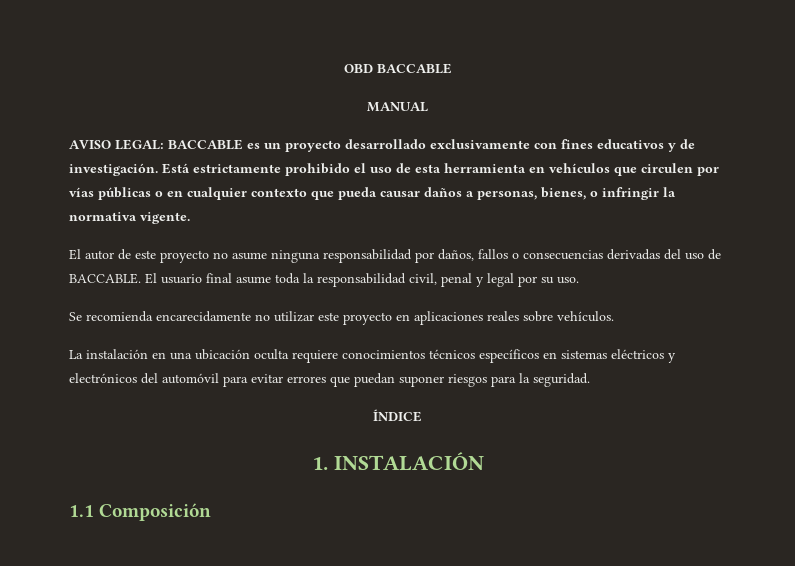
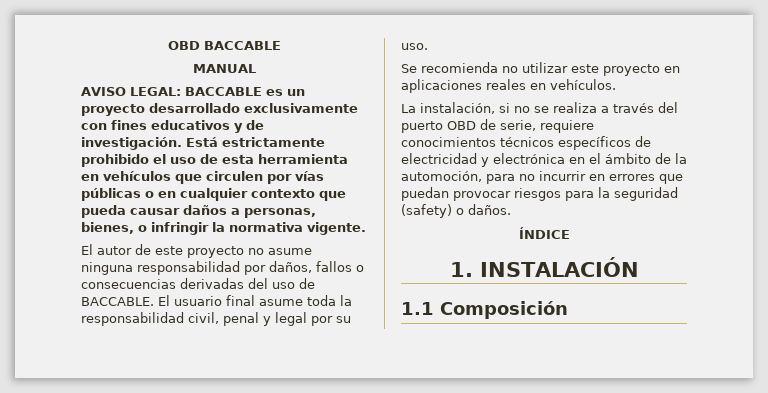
- Se recomienda encarecidamente no utilizar este proyecto en aplicaciones reales sobre vehículos.
+ Se recomienda no utilizar este proyecto en aplicaciones reales en vehículos.
- La instalación en una ubicación oculta requiere conocimientos técnicos específicos en sistemas eléctricos y electrónicos del automóvil para evitar errores que puedan suponer riesgos para la seguridad.
+ La instalación, si no se realiza a través del puerto OBD de serie, requiere conocimientos técnicos específicos de electricidad y electrónica en el ámbito de la automoción, para no incurrir en errores que puedan provocar riesgos para la seguridad (safety) o daños.

